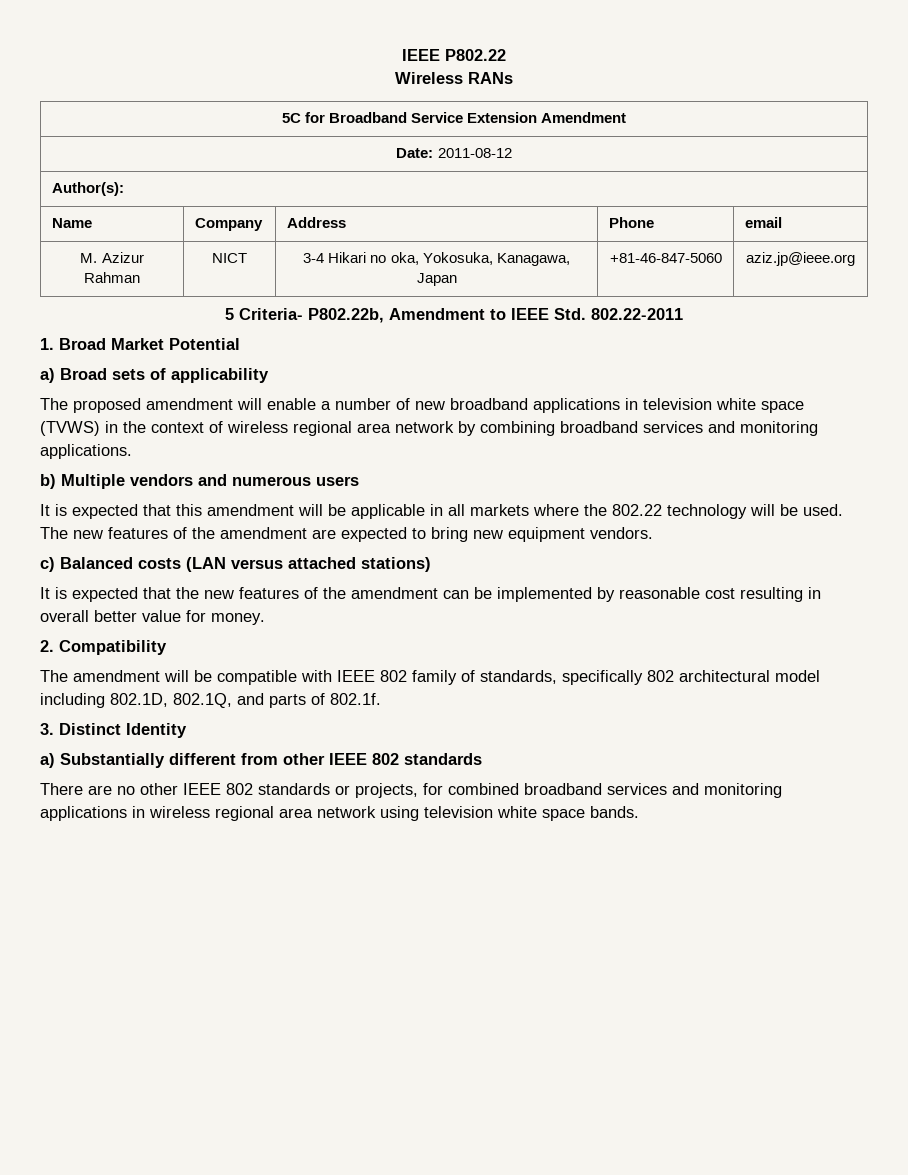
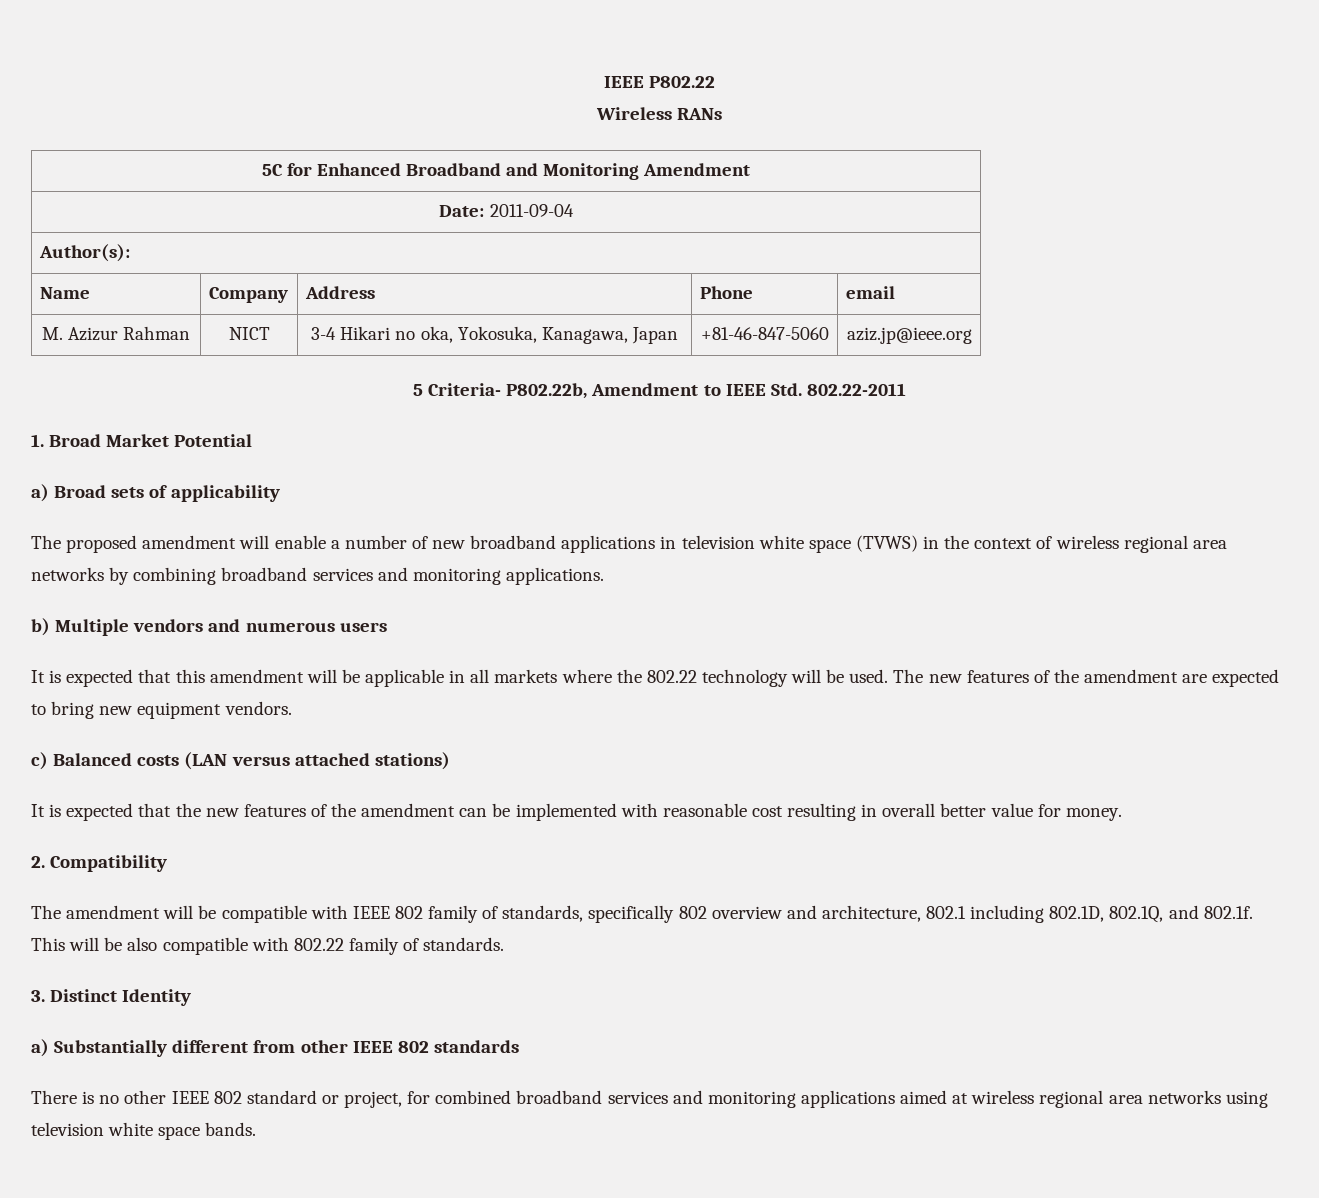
- 5C for Broadband Service Extension Amendment
+ 5C for Enhanced Broadband and Monitoring Amendment
- Date: 2011-08-12
+ Date: 2011-09-04
- The proposed amendment will enable a number of new broadband applications in television white space (TVWS) in the context of wireless regional area network by combining broadband services and monitoring applications.
+ The proposed amendment will enable a number of new broadband applications in television white space (TVWS) in the context of wireless regional area networks by combining broadband services and monitoring applications.
- It is expected that the new features of the amendment can be implemented by reasonable cost resulting in overall better value for money.
+ It is expected that the new features of the amendment can be implemented with reasonable cost resulting in overall better value for money.
- The amendment will be compatible with IEEE 802 family of standards, specifically 802 architectural model including 802.1D, 802.1Q, and parts of 802.1f.
+ The amendment will be compatible with IEEE 802 family of standards, specifically 802 overview and architecture, 802.1 including 802.1D, 802.1Q, and 802.1f. This will be also compatible with 802.22 family of standards.
- There are no other IEEE 802 standards or projects, for combined broadband services and monitoring applications in wireless regional area network using television white space bands.
+ There is no other IEEE 802 standard or project, for combined broadband services and monitoring applications aimed at wireless regional area networks using television white space bands.

